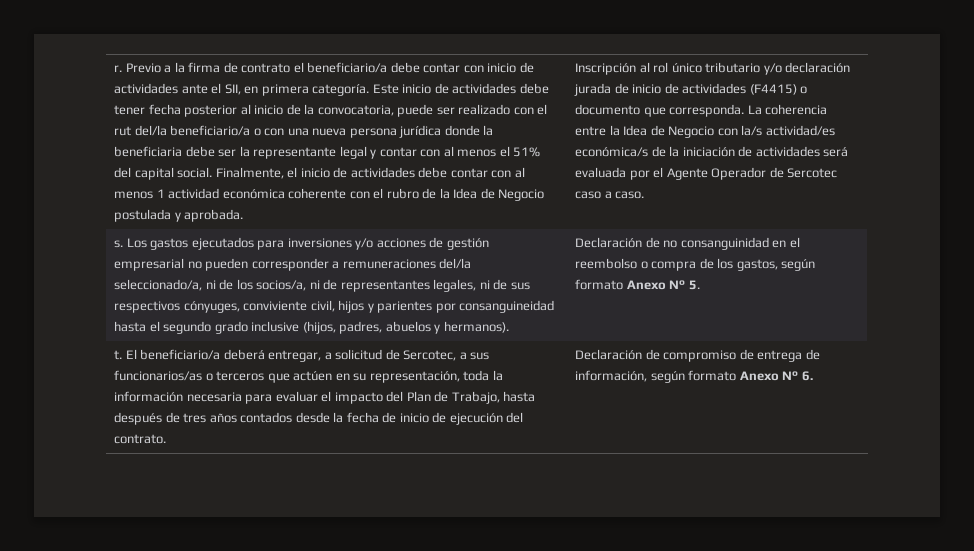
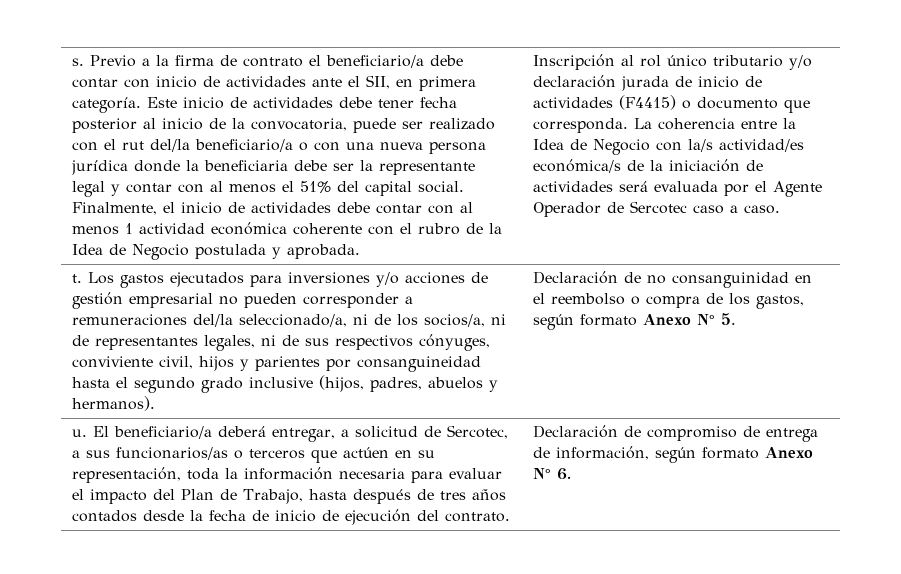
- r.
+ s.
- s.
+ t.
- t.
+ u.

